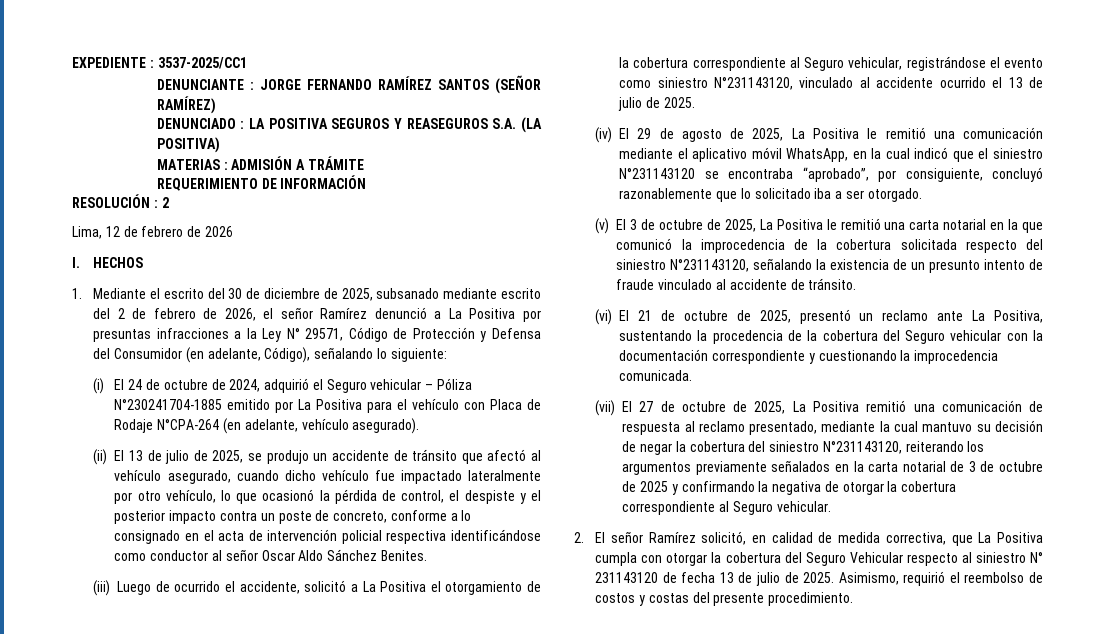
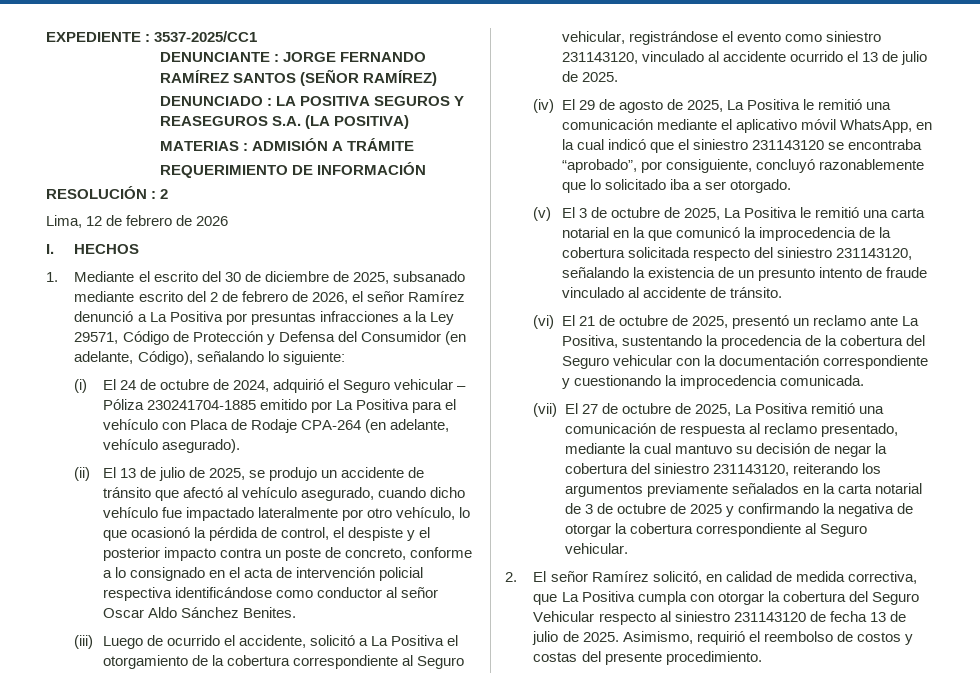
- 1. Mediante el escrito del 30 de diciembre de 2025, subsanado mediante escrito del 2 de febrero de 2026, el señor Ramírez denunció a La Positiva por presuntas infracciones a la Ley N° 29571, Código de Protección y Defensa del Consumidor (en adelante, Código), señalando lo siguiente:
+ 1. Mediante el escrito del 30 de diciembre de 2025, subsanado mediante escrito del 2 de febrero de 2026, el señor Ramírez denunció a La Positiva por presuntas infracciones a la Ley 29571, Código de Protección y Defensa del Consumidor (en adelante, Código), señalando lo siguiente:
- (i) El 24 de octubre de 2024, adquirió el Seguro vehicular – Póliza N°230241704-1885 emitido por La Positiva para el vehículo con Placa de Rodaje N°CPA-264 (en adelante, vehículo asegurado).
+ (i) El 24 de octubre de 2024, adquirió el Seguro vehicular – Póliza 230241704-1885 emitido por La Positiva para el vehículo con Placa de Rodaje CPA-264 (en adelante, vehículo asegurado).
- (iii) Luego de ocurrido el accidente, solicitó a La Positiva el otorgamiento de la cobertura correspondiente al Seguro vehicular, registrándose el evento como siniestro N°231143120, vinculado al accidente ocurrido el 13 de julio de 2025.
+ (iii) Luego de ocurrido el accidente, solicitó a La Positiva el otorgamiento de la cobertura correspondiente al Seguro vehicular, registrándose el evento como siniestro 231143120, vinculado al accidente ocurrido el 13 de julio de 2025.
- (iv) El 29 de agosto de 2025, La Positiva le remitió una comunicación mediante el aplicativo móvil WhatsApp, en la cual indicó que el siniestro N°231143120 se encontraba “aprobado”, por consiguiente, concluyó razonablemente que lo solicitado iba a ser otorgado.
+ (iv) El 29 de agosto de 2025, La Positiva le remitió una comunicación mediante el aplicativo móvil WhatsApp, en la cual indicó que el siniestro 231143120 se encontraba “aprobado”, por consiguiente, concluyó razonablemente que lo solicitado iba a ser otorgado.
- (v) El 3 de octubre de 2025, La Positiva le remitió una carta notarial en la que comunicó la improcedencia de la cobertura solicitada respecto del siniestro N°231143120, señalando la existencia de un presunto intento de fraude vinculado al accidente de tránsito.
+ (v) El 3 de octubre de 2025, La Positiva le remitió una carta notarial en la que comunicó la improcedencia de la cobertura solicitada respecto del siniestro 231143120, señalando la existencia de un presunto intento de fraude vinculado al accidente de tránsito.
- (vii) El 27 de octubre de 2025, La Positiva remitió una comunicación de respuesta al reclamo presentado, mediante la cual mantuvo su decisión de negar la cobertura del siniestro N°231143120, reiterando los argumentos previamente señalados en la carta notarial de 3 de octubre de 2025 y confirmando la negativa de otorgar la cobertura correspondiente al Seguro vehicular.
+ (vii) El 27 de octubre de 2025, La Positiva remitió una comunicación de respuesta al reclamo presentado, mediante la cual mantuvo su decisión de negar la cobertura del siniestro 231143120, reiterando los argumentos previamente señalados en la carta notarial de 3 de octubre de 2025 y confirmando la negativa de otorgar la cobertura correspondiente al Seguro vehicular.
- 2. El señor Ramírez solicitó, en calidad de medida correctiva, que La Positiva cumpla con otorgar la cobertura del Seguro Vehicular respecto al siniestro N° 231143120 de fecha 13 de julio de 2025.
+ 2. El señor Ramírez solicitó, en calidad de medida correctiva, que La Positiva cumpla con otorgar la cobertura del Seguro Vehicular respecto al siniestro 231143120 de fecha 13 de julio de 2025.

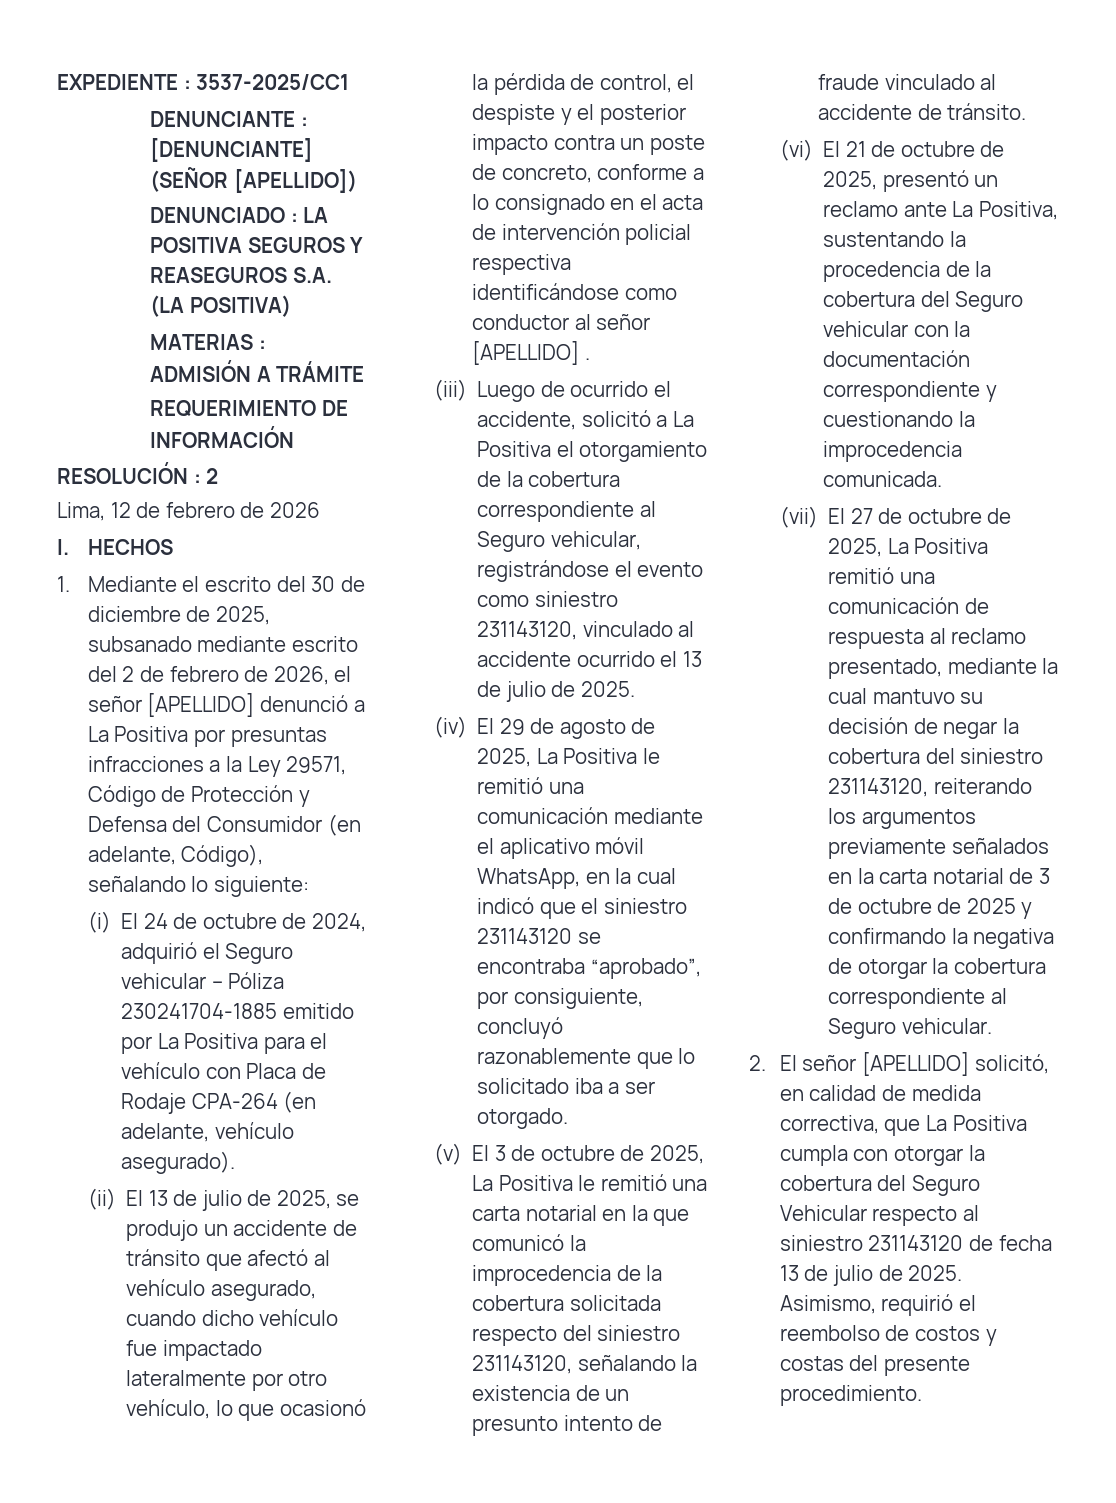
- DENUNCIANTE : JORGE FERNANDO RAMÍREZ SANTOS (SEÑOR RAMÍREZ)
+ DENUNCIANTE : [DENUNCIANTE] (SEÑOR [APELLIDO])
- 1. Mediante el escrito del 30 de diciembre de 2025, subsanado mediante escrito del 2 de febrero de 2026, el señor Ramírez denunció a La Positiva por presuntas infracciones a la Ley 29571, Código de Protección y Defensa del Consumidor (en adelante, Código), señalando lo siguiente:
+ 1. Mediante el escrito del 30 de diciembre de 2025, subsanado mediante escrito del 2 de febrero de 2026, el señor [APELLIDO] denunció a La Positiva por presuntas infracciones a la Ley 29571, Código de Protección y Defensa del Consumidor (en adelante, Código), señalando lo siguiente:
- (ii) El 13 de julio de 2025, se produjo un accidente de tránsito que afectó al vehículo asegurado, cuando dicho vehículo fue impactado lateralmente por otro vehículo, lo que ocasionó la pérdida de control, el despiste y el posterior impacto contra un poste de concreto, conforme a lo consignado en el acta de intervención policial respectiva identificándose como conductor al señor Oscar Aldo Sánchez Benites.
+ (ii) El 13 de julio de 2025, se produjo un accidente de tránsito que afectó al vehículo asegurado, cuando dicho vehículo fue impactado lateralmente por otro vehículo, lo que ocasionó la pérdida de control, el despiste y el posterior impacto contra un poste de concreto, conforme a lo consignado en el acta de intervención policial respectiva identificándose como conductor al señor [APELLIDO] .
- 2. El señor Ramírez solicitó, en calidad de medida correctiva, que La Positiva cumpla con otorgar la cobertura del Seguro Vehicular respecto al siniestro 231143120 de fecha 13 de julio de 2025.
+ 2. El señor [APELLIDO] solicitó, en calidad de medida correctiva, que La Positiva cumpla con otorgar la cobertura del Seguro Vehicular respecto al siniestro 231143120 de fecha 13 de julio de 2025.

